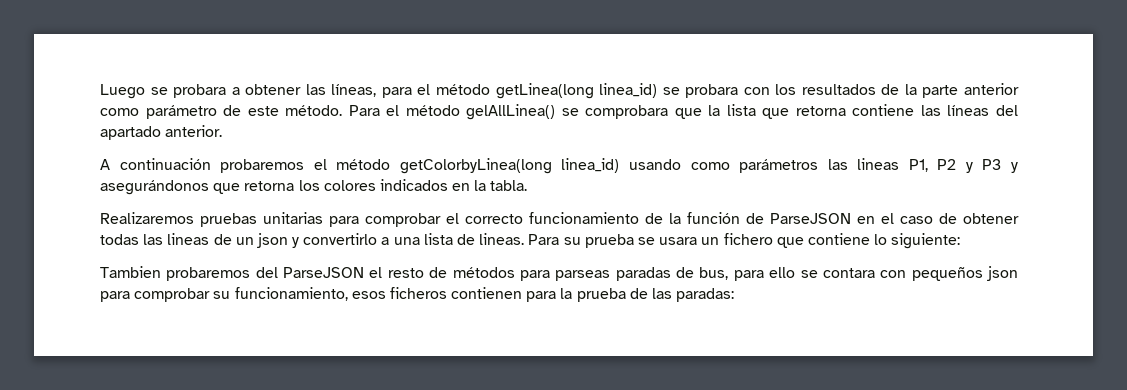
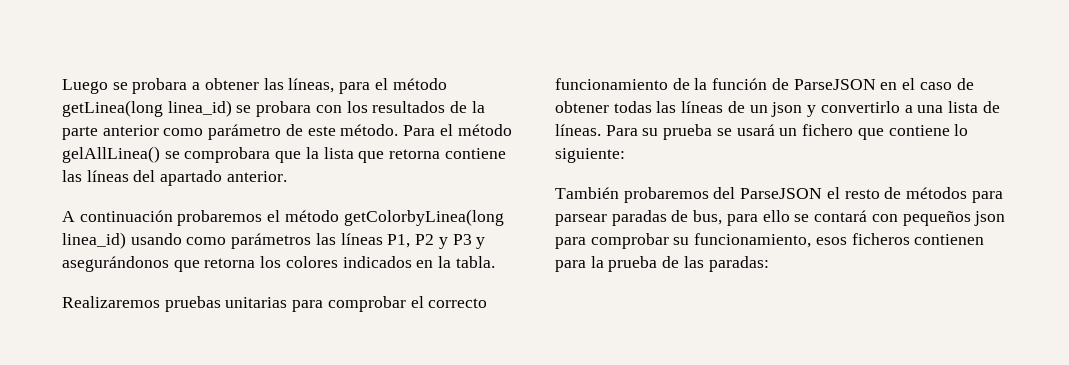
- A continuación probaremos el método getColorbyLinea(long linea_id) usando como parámetros las lineas P1, P2 y P3 y asegurándonos que retorna los colores indicados en la tabla.
+ A continuación probaremos el método getColorbyLinea(long linea_id) usando como parámetros las líneas P1, P2 y P3 y asegurándonos que retorna los colores indicados en la tabla.
- Realizaremos pruebas unitarias para comprobar el correcto funcionamiento de la función de ParseJSON en el caso de obtener todas las lineas de un json y convertirlo a una lista de lineas.
+ Realizaremos pruebas unitarias para comprobar el correcto funcionamiento de la función de ParseJSON en el caso de obtener todas las líneas de un json y convertirlo a una lista de líneas.
- Para su prueba se usara un fichero que contiene lo siguiente:
+ Para su prueba se usará un fichero que contiene lo siguiente:
- Tambien probaremos del ParseJSON el resto de métodos para parseas paradas de bus, para ello se contara con pequeños json para comprobar su funcionamiento, esos ficheros contienen para la prueba de las paradas:
+ También probaremos del ParseJSON el resto de métodos para parsear paradas de bus, para ello se contará con pequeños json para comprobar su funcionamiento, esos ficheros contienen para la prueba de las paradas:

